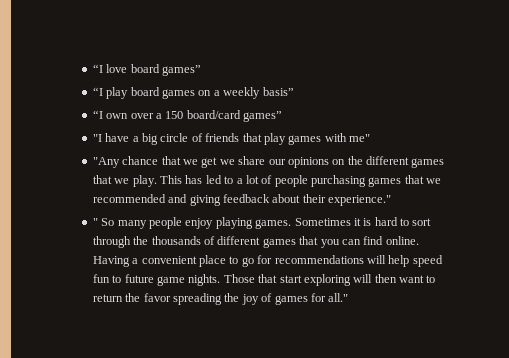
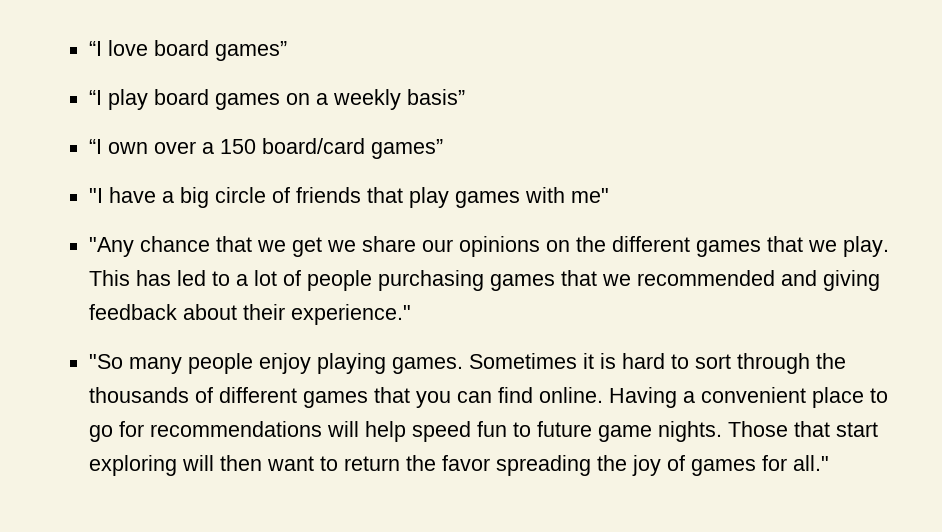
- " So many people enjoy playing games.
+ "So many people enjoy playing games.

